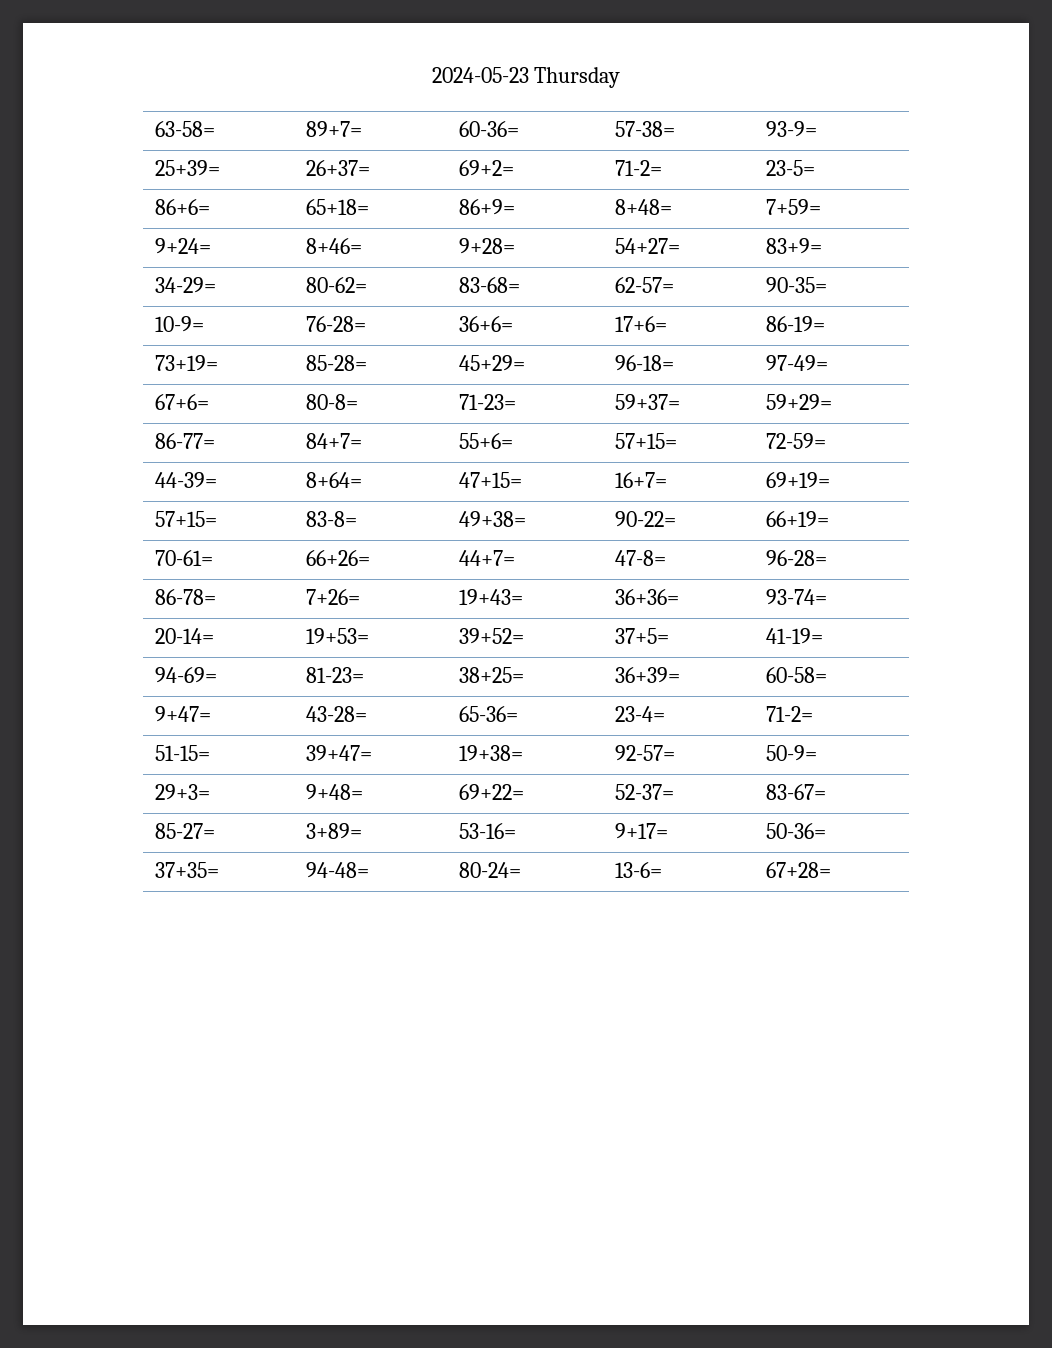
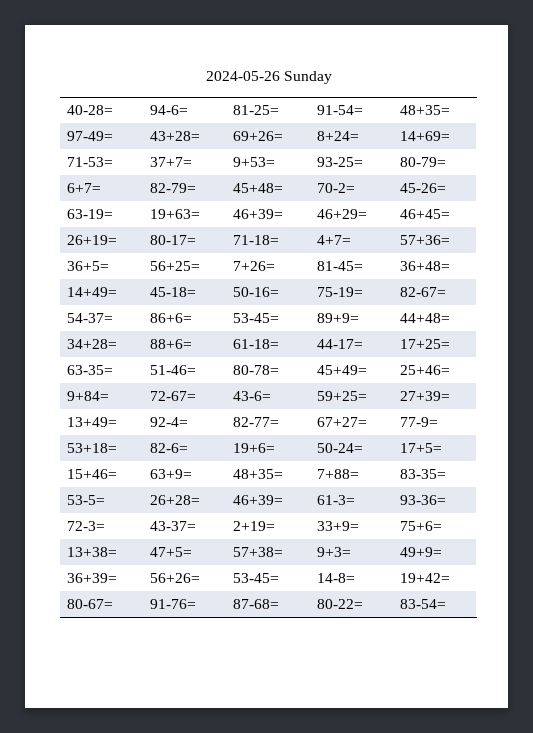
- 2024-05-23 Thursday
- 63-58= | 89+7= | 60-36= | 57-38= | 93-9=
- 25+39= | 26+37= | 69+2= | 71-2= | 23-5=
- 86+6= | 65+18= | 86+9= | 8+48= | 7+59=
- 9+24= | 8+46= | 9+28= | 54+27= | 83+9=
- 34-29= | 80-62= | 83-68= | 62-57= | 90-35=
- 10-9= | 76-28= | 36+6= | 17+6= | 86-19=
- 73+19= | 85-28= | 45+29= | 96-18= | 97-49=
- 67+6= | 80-8= | 71-23= | 59+37= | 59+29=
- 86-77= | 84+7= | 55+6= | 57+15= | 72-59=
- 44-39= | 8+64= | 47+15= | 16+7= | 69+19=
- 57+15= | 83-8= | 49+38= | 90-22= | 66+19=
- 70-61= | 66+26= | 44+7= | 47-8= | 96-28=
- 86-78= | 7+26= | 19+43= | 36+36= | 93-74=
- 20-14= | 19+53= | 39+52= | 37+5= | 41-19=
- 94-69= | 81-23= | 38+25= | 36+39= | 60-58=
- 9+47= | 43-28= | 65-36= | 23-4= | 71-2=
- 51-15= | 39+47= | 19+38= | 92-57= | 50-9=
- 29+3= | 9+48= | 69+22= | 52-37= | 83-67=
- 85-27= | 3+89= | 53-16= | 9+17= | 50-36=
- 37+35= | 94-48= | 80-24= | 13-6= | 67+28=
+ 2024-05-26 Sunday
+ 40-28= | 94-6= | 81-25= | 91-54= | 48+35=
+ 97-49= | 43+28= | 69+26= | 8+24= | 14+69=
+ 71-53= | 37+7= | 9+53= | 93-25= | 80-79=
+ 6+7= | 82-79= | 45+48= | 70-2= | 45-26=
+ 63-19= | 19+63= | 46+39= | 46+29= | 46+45=
+ 26+19= | 80-17= | 71-18= | 4+7= | 57+36=
+ 36+5= | 56+25= | 7+26= | 81-45= | 36+48=
+ 14+49= | 45-18= | 50-16= | 75-19= | 82-67=
+ 54-37= | 86+6= | 53-45= | 89+9= | 44+48=
+ 34+28= | 88+6= | 61-18= | 44-17= | 17+25=
+ 63-35= | 51-46= | 80-78= | 45+49= | 25+46=
+ 9+84= | 72-67= | 43-6= | 59+25= | 27+39=
+ 13+49= | 92-4= | 82-77= | 67+27= | 77-9=
+ 53+18= | 82-6= | 19+6= | 50-24= | 17+5=
+ 15+46= | 63+9= | 48+35= | 7+88= | 83-35=
+ 53-5= | 26+28= | 46+39= | 61-3= | 93-36=
+ 72-3= | 43-37= | 2+19= | 33+9= | 75+6=
+ 13+38= | 47+5= | 57+38= | 9+3= | 49+9=
+ 36+39= | 56+26= | 53-45= | 14-8= | 19+42=
+ 80-67= | 91-76= | 87-68= | 80-22= | 83-54=

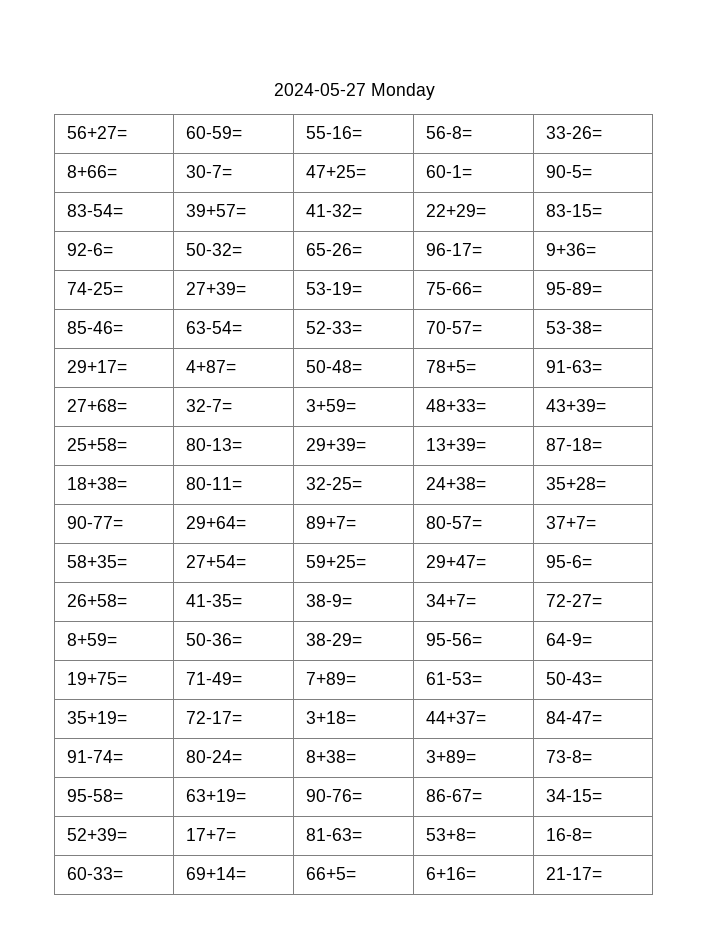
- 2024-05-26 Sunday
- 40-28= | 94-6= | 81-25= | 91-54= | 48+35=
- 97-49= | 43+28= | 69+26= | 8+24= | 14+69=
- 71-53= | 37+7= | 9+53= | 93-25= | 80-79=
- 6+7= | 82-79= | 45+48= | 70-2= | 45-26=
- 63-19= | 19+63= | 46+39= | 46+29= | 46+45=
- 26+19= | 80-17= | 71-18= | 4+7= | 57+36=
- 36+5= | 56+25= | 7+26= | 81-45= | 36+48=
- 14+49= | 45-18= | 50-16= | 75-19= | 82-67=
- 54-37= | 86+6= | 53-45= | 89+9= | 44+48=
- 34+28= | 88+6= | 61-18= | 44-17= | 17+25=
- 63-35= | 51-46= | 80-78= | 45+49= | 25+46=
- 9+84= | 72-67= | 43-6= | 59+25= | 27+39=
- 13+49= | 92-4= | 82-77= | 67+27= | 77-9=
- 53+18= | 82-6= | 19+6= | 50-24= | 17+5=
- 15+46= | 63+9= | 48+35= | 7+88= | 83-35=
- 53-5= | 26+28= | 46+39= | 61-3= | 93-36=
- 72-3= | 43-37= | 2+19= | 33+9= | 75+6=
- 13+38= | 47+5= | 57+38= | 9+3= | 49+9=
- 36+39= | 56+26= | 53-45= | 14-8= | 19+42=
- 80-67= | 91-76= | 87-68= | 80-22= | 83-54=
+ 2024-05-27 Monday
+ 56+27= | 60-59= | 55-16= | 56-8= | 33-26=
+ 8+66= | 30-7= | 47+25= | 60-1= | 90-5=
+ 83-54= | 39+57= | 41-32= | 22+29= | 83-15=
+ 92-6= | 50-32= | 65-26= | 96-17= | 9+36=
+ 74-25= | 27+39= | 53-19= | 75-66= | 95-89=
+ 85-46= | 63-54= | 52-33= | 70-57= | 53-38=
+ 29+17= | 4+87= | 50-48= | 78+5= | 91-63=
+ 27+68= | 32-7= | 3+59= | 48+33= | 43+39=
+ 25+58= | 80-13= | 29+39= | 13+39= | 87-18=
+ 18+38= | 80-11= | 32-25= | 24+38= | 35+28=
+ 90-77= | 29+64= | 89+7= | 80-57= | 37+7=
+ 58+35= | 27+54= | 59+25= | 29+47= | 95-6=
+ 26+58= | 41-35= | 38-9= | 34+7= | 72-27=
+ 8+59= | 50-36= | 38-29= | 95-56= | 64-9=
+ 19+75= | 71-49= | 7+89= | 61-53= | 50-43=
+ 35+19= | 72-17= | 3+18= | 44+37= | 84-47=
+ 91-74= | 80-24= | 8+38= | 3+89= | 73-8=
+ 95-58= | 63+19= | 90-76= | 86-67= | 34-15=
+ 52+39= | 17+7= | 81-63= | 53+8= | 16-8=
+ 60-33= | 69+14= | 66+5= | 6+16= | 21-17=

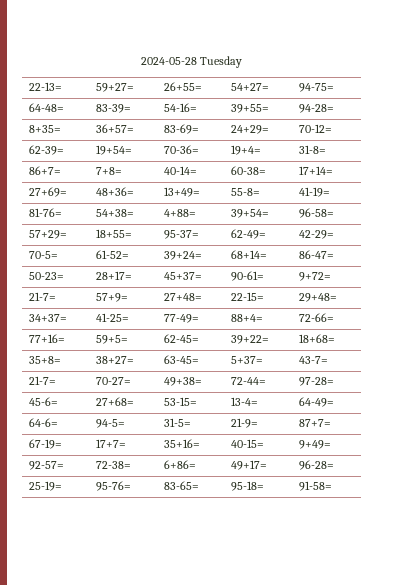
- 2024-05-27 Monday
- 56+27= | 60-59= | 55-16= | 56-8= | 33-26=
- 8+66= | 30-7= | 47+25= | 60-1= | 90-5=
- 83-54= | 39+57= | 41-32= | 22+29= | 83-15=
- 92-6= | 50-32= | 65-26= | 96-17= | 9+36=
- 74-25= | 27+39= | 53-19= | 75-66= | 95-89=
- 85-46= | 63-54= | 52-33= | 70-57= | 53-38=
- 29+17= | 4+87= | 50-48= | 78+5= | 91-63=
- 27+68= | 32-7= | 3+59= | 48+33= | 43+39=
- 25+58= | 80-13= | 29+39= | 13+39= | 87-18=
- 18+38= | 80-11= | 32-25= | 24+38= | 35+28=
- 90-77= | 29+64= | 89+7= | 80-57= | 37+7=
- 58+35= | 27+54= | 59+25= | 29+47= | 95-6=
- 26+58= | 41-35= | 38-9= | 34+7= | 72-27=
- 8+59= | 50-36= | 38-29= | 95-56= | 64-9=
- 19+75= | 71-49= | 7+89= | 61-53= | 50-43=
- 35+19= | 72-17= | 3+18= | 44+37= | 84-47=
- 91-74= | 80-24= | 8+38= | 3+89= | 73-8=
- 95-58= | 63+19= | 90-76= | 86-67= | 34-15=
- 52+39= | 17+7= | 81-63= | 53+8= | 16-8=
- 60-33= | 69+14= | 66+5= | 6+16= | 21-17=
+ 2024-05-28 Tuesday
+ 22-13= | 59+27= | 26+55= | 54+27= | 94-75=
+ 64-48= | 83-39= | 54-16= | 39+55= | 94-28=
+ 8+35= | 36+57= | 83-69= | 24+29= | 70-12=
+ 62-39= | 19+54= | 70-36= | 19+4= | 31-8=
+ 86+7= | 7+8= | 40-14= | 60-38= | 17+14=
+ 27+69= | 48+36= | 13+49= | 55-8= | 41-19=
+ 81-76= | 54+38= | 4+88= | 39+54= | 96-58=
+ 57+29= | 18+55= | 95-37= | 62-49= | 42-29=
+ 70-5= | 61-52= | 39+24= | 68+14= | 86-47=
+ 50-23= | 28+17= | 45+37= | 90-61= | 9+72=
+ 21-7= | 57+9= | 27+48= | 22-15= | 29+48=
+ 34+37= | 41-25= | 77-49= | 88+4= | 72-66=
+ 77+16= | 59+5= | 62-45= | 39+22= | 18+68=
+ 35+8= | 38+27= | 63-45= | 5+37= | 43-7=
+ 21-7= | 70-27= | 49+38= | 72-44= | 97-28=
+ 45-6= | 27+68= | 53-15= | 13-4= | 64-49=
+ 64-6= | 94-5= | 31-5= | 21-9= | 87+7=
+ 67-19= | 17+7= | 35+16= | 40-15= | 9+49=
+ 92-57= | 72-38= | 6+86= | 49+17= | 96-28=
+ 25-19= | 95-76= | 83-65= | 95-18= | 91-58=

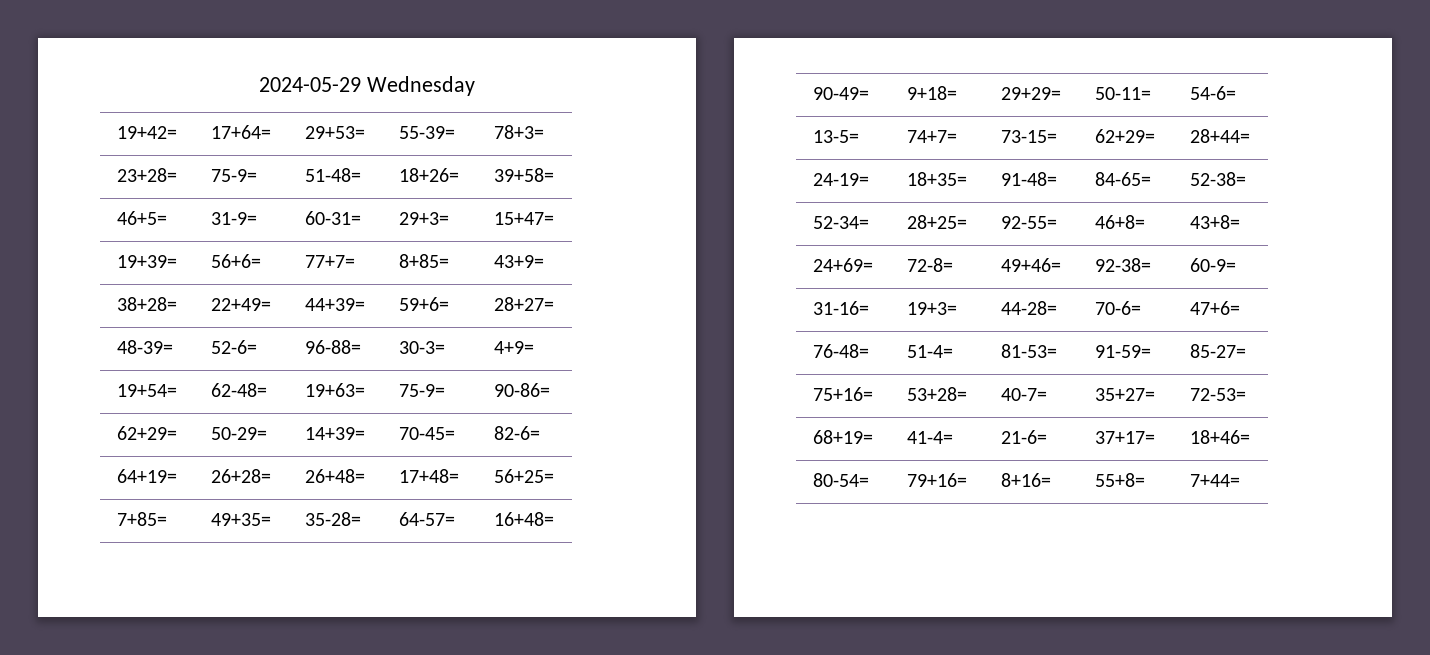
- 2024-05-28 Tuesday
- 22-13= | 59+27= | 26+55= | 54+27= | 94-75=
- 64-48= | 83-39= | 54-16= | 39+55= | 94-28=
- 8+35= | 36+57= | 83-69= | 24+29= | 70-12=
- 62-39= | 19+54= | 70-36= | 19+4= | 31-8=
- 86+7= | 7+8= | 40-14= | 60-38= | 17+14=
- 27+69= | 48+36= | 13+49= | 55-8= | 41-19=
- 81-76= | 54+38= | 4+88= | 39+54= | 96-58=
- 57+29= | 18+55= | 95-37= | 62-49= | 42-29=
- 70-5= | 61-52= | 39+24= | 68+14= | 86-47=
- 50-23= | 28+17= | 45+37= | 90-61= | 9+72=
- 21-7= | 57+9= | 27+48= | 22-15= | 29+48=
- 34+37= | 41-25= | 77-49= | 88+4= | 72-66=
- 77+16= | 59+5= | 62-45= | 39+22= | 18+68=
- 35+8= | 38+27= | 63-45= | 5+37= | 43-7=
- 21-7= | 70-27= | 49+38= | 72-44= | 97-28=
- 45-6= | 27+68= | 53-15= | 13-4= | 64-49=
- 64-6= | 94-5= | 31-5= | 21-9= | 87+7=
- 67-19= | 17+7= | 35+16= | 40-15= | 9+49=
- 92-57= | 72-38= | 6+86= | 49+17= | 96-28=
- 25-19= | 95-76= | 83-65= | 95-18= | 91-58=
+ 2024-05-29 Wednesday
+ 19+42= | 17+64= | 29+53= | 55-39= | 78+3=
+ 23+28= | 75-9= | 51-48= | 18+26= | 39+58=
+ 46+5= | 31-9= | 60-31= | 29+3= | 15+47=
+ 19+39= | 56+6= | 77+7= | 8+85= | 43+9=
+ 38+28= | 22+49= | 44+39= | 59+6= | 28+27=
+ 48-39= | 52-6= | 96-88= | 30-3= | 4+9=
+ 19+54= | 62-48= | 19+63= | 75-9= | 90-86=
+ 62+29= | 50-29= | 14+39= | 70-45= | 82-6=
+ 64+19= | 26+28= | 26+48= | 17+48= | 56+25=
+ 7+85= | 49+35= | 35-28= | 64-57= | 16+48=
+ 90-49= | 9+18= | 29+29= | 50-11= | 54-6=
+ 13-5= | 74+7= | 73-15= | 62+29= | 28+44=
+ 24-19= | 18+35= | 91-48= | 84-65= | 52-38=
+ 52-34= | 28+25= | 92-55= | 46+8= | 43+8=
+ 24+69= | 72-8= | 49+46= | 92-38= | 60-9=
+ 31-16= | 19+3= | 44-28= | 70-6= | 47+6=
+ 76-48= | 51-4= | 81-53= | 91-59= | 85-27=
+ 75+16= | 53+28= | 40-7= | 35+27= | 72-53=
+ 68+19= | 41-4= | 21-6= | 37+17= | 18+46=
+ 80-54= | 79+16= | 8+16= | 55+8= | 7+44=

